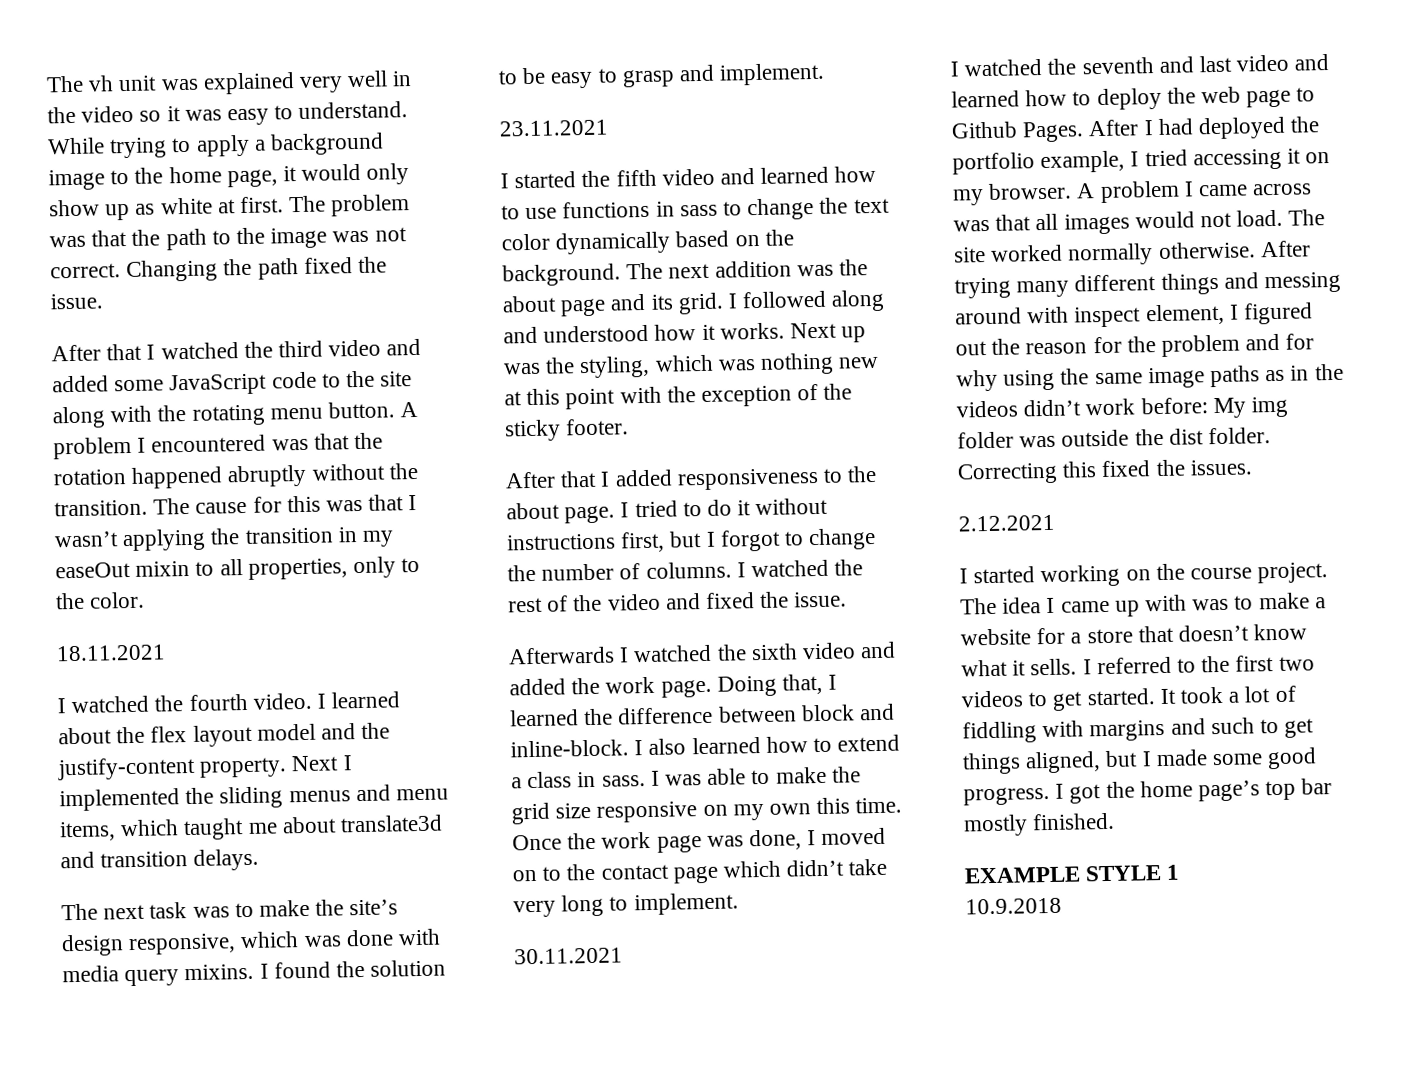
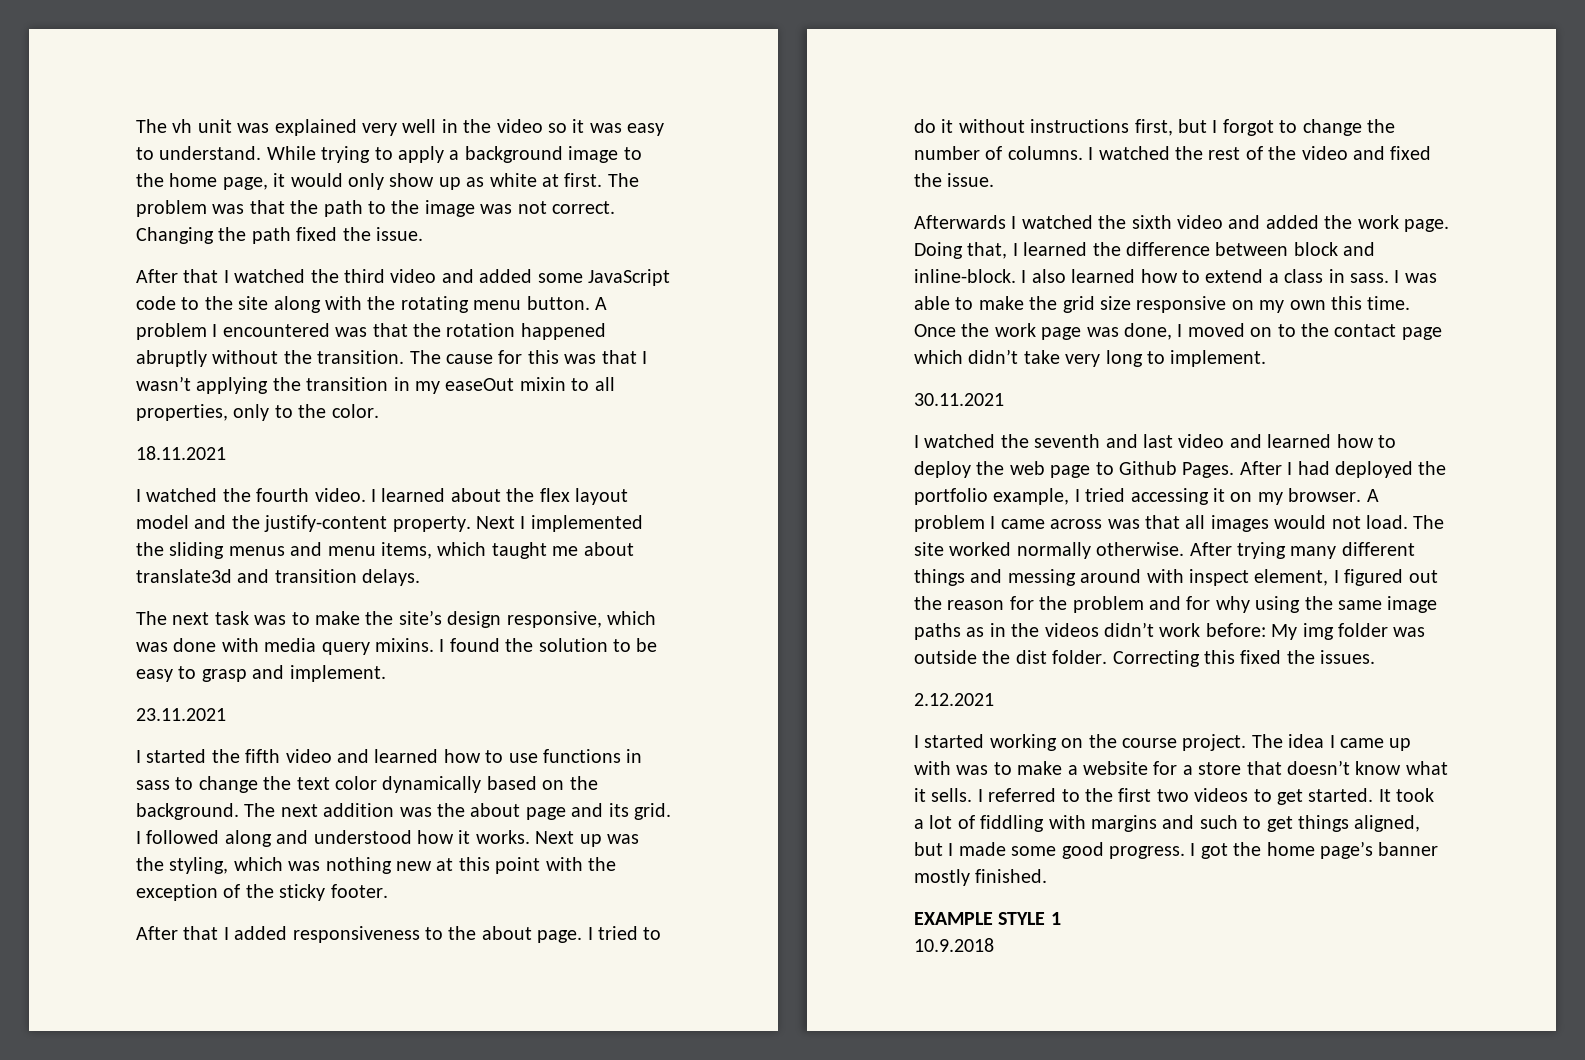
- I got the home page’s top bar mostly finished.
+ I got the home page’s banner mostly finished.

